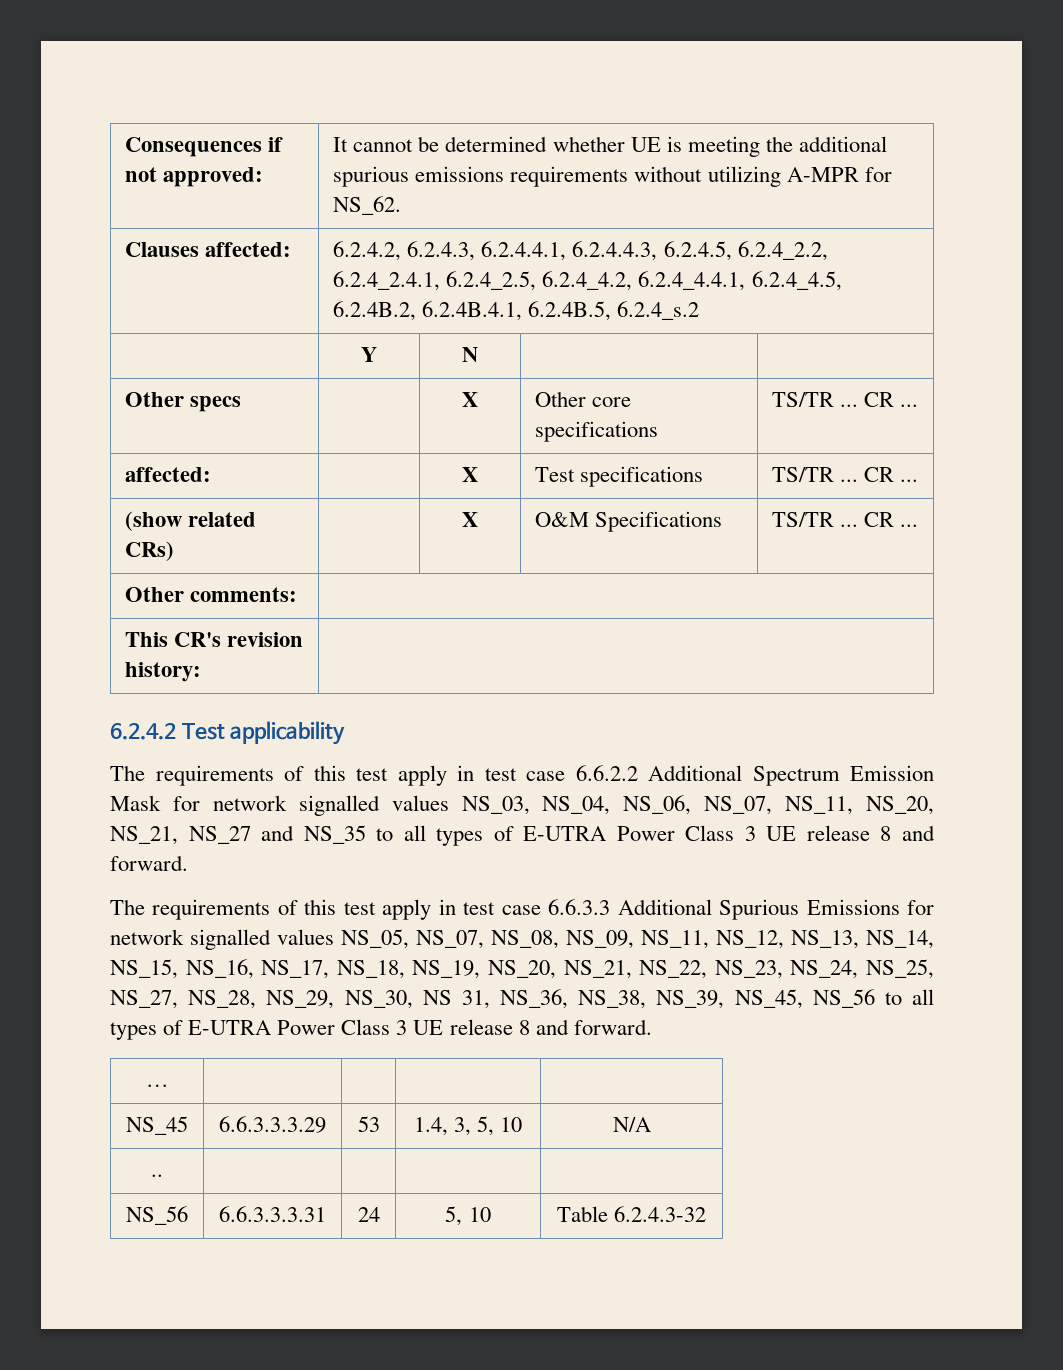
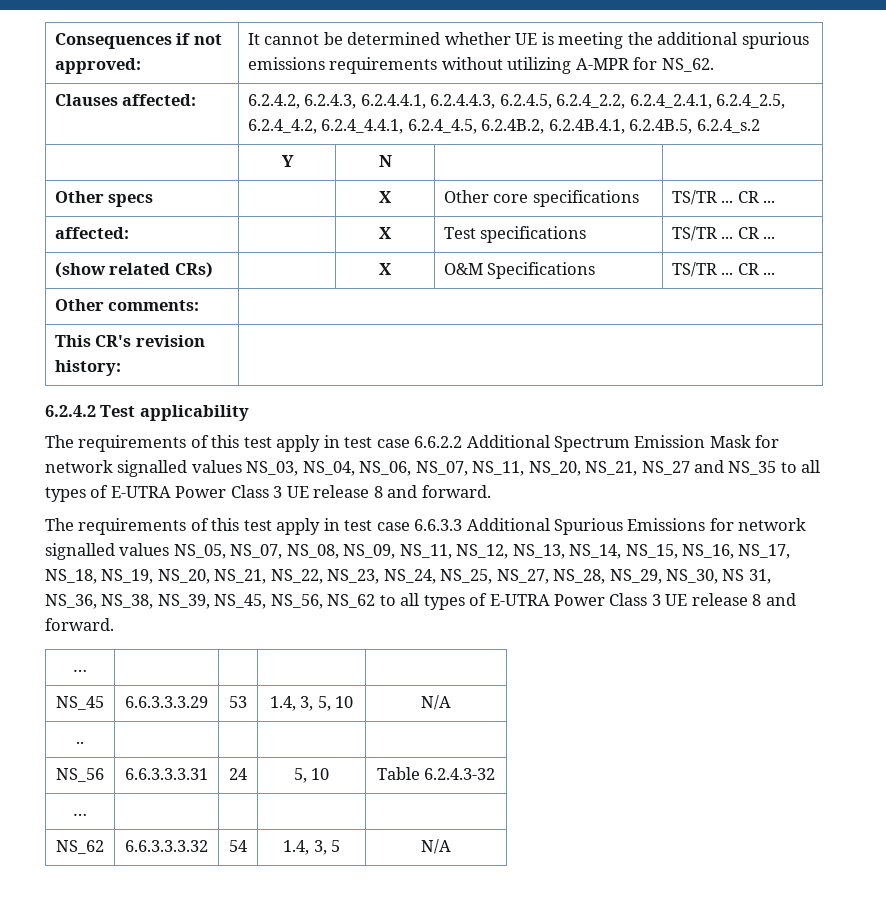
- The requirements of this test apply in test case 6.6.3.3 Additional Spurious Emissions for network signalled values NS_05, NS_07, NS_08, NS_09, NS_11, NS_12, NS_13, NS_14, NS_15, NS_16, NS_17, NS_18, NS_19, NS_20, NS_21, NS_22, NS_23, NS_24, NS_25, NS_27, NS_28, NS_29, NS_30, NS 31, NS_36, NS_38, NS_39, NS_45, NS_56 to all types of E-UTRA Power Class 3 UE release 8 and forward.
+ The requirements of this test apply in test case 6.6.3.3 Additional Spurious Emissions for network signalled values NS_05, NS_07, NS_08, NS_09, NS_11, NS_12, NS_13, NS_14, NS_15, NS_16, NS_17, NS_18, NS_19, NS_20, NS_21, NS_22, NS_23, NS_24, NS_25, NS_27, NS_28, NS_29, NS_30, NS 31, NS_36, NS_38, NS_39, NS_45, NS_56, NS_62 to all types of E-UTRA Power Class 3 UE release 8 and forward.
  NS_56 | 6.6.3.3.3.31 | 24 | 5, 10 | Table 6.2.4.3-32
+ … | | | |
+ NS_62 | 6.6.3.3.3.32 | 54 | 1.4, 3, 5 | N/A

